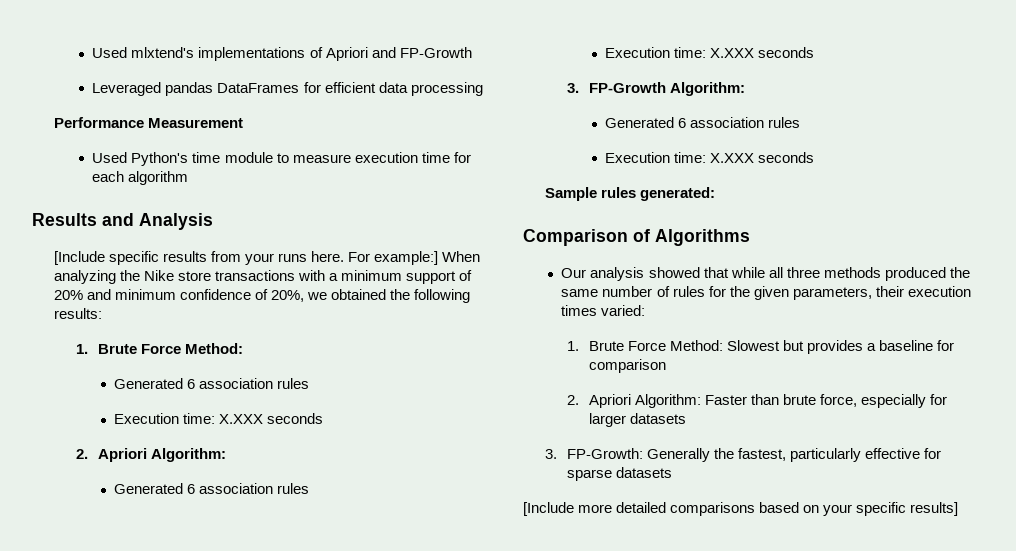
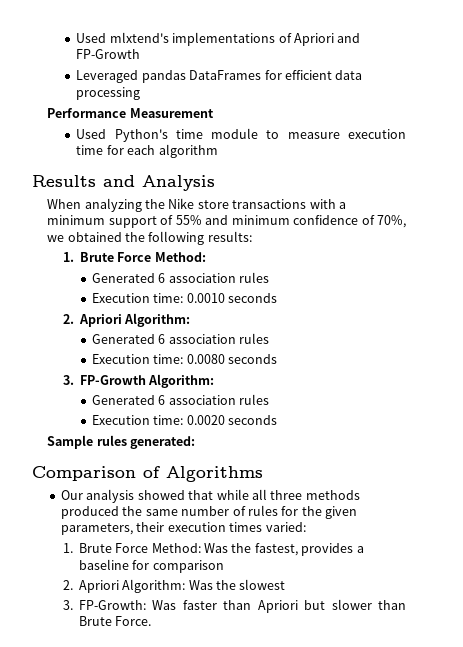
- [Include specific results from your runs here. For example:] When analyzing the Nike store transactions with a minimum support of 20% and minimum confidence of 20%, we obtained the following results:
+ When analyzing the Nike store transactions with a minimum support of 55% and minimum confidence of 70%, we obtained the following results:
  1. Brute Force Method:
  Generated 6 association rules
- Execution time: X.XXX seconds
+ Execution time: 0.0010 seconds
  2. Apriori Algorithm:
  Generated 6 association rules
- Execution time: X.XXX seconds
+ Execution time: 0.0080 seconds
  3. FP-Growth Algorithm:
  Generated 6 association rules
- Execution time: X.XXX seconds
+ Execution time: 0.0020 seconds
- 1. Brute Force Method: Slowest but provides a baseline for comparison
+ 1. Brute Force Method: Was the fastest, provides a baseline for comparison
- 2. Apriori Algorithm: Faster than brute force, especially for larger datasets
- 3. FP-Growth: Generally the fastest, particularly effective for sparse datasets
- [Include more detailed comparisons based on your specific results]
+ 2. Apriori Algorithm: Was the slowest
+ 3. FP-Growth: Was faster than Apriori but slower than Brute Force.

